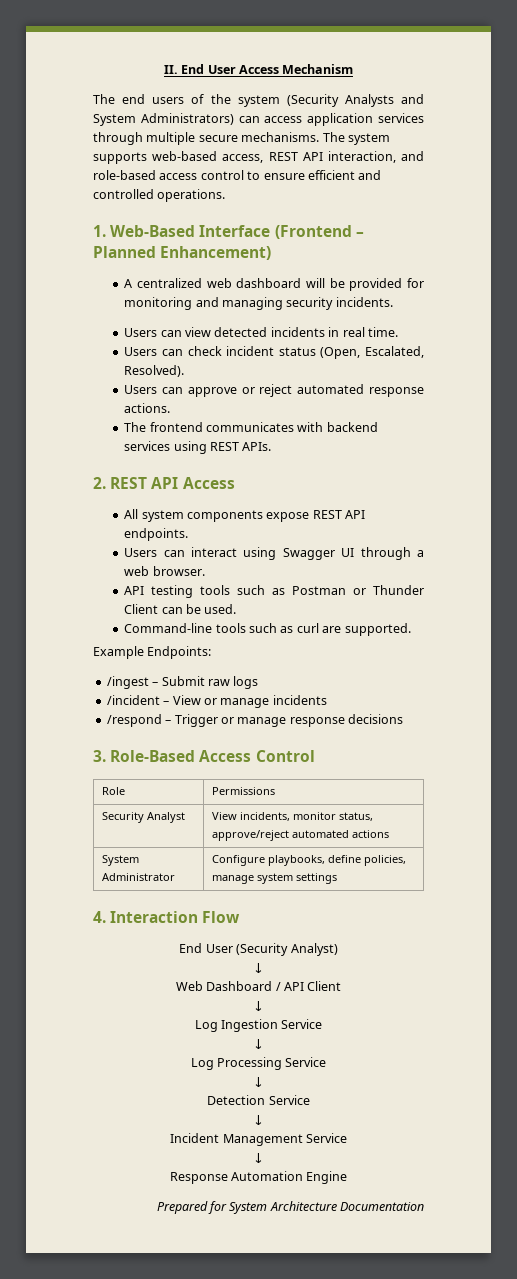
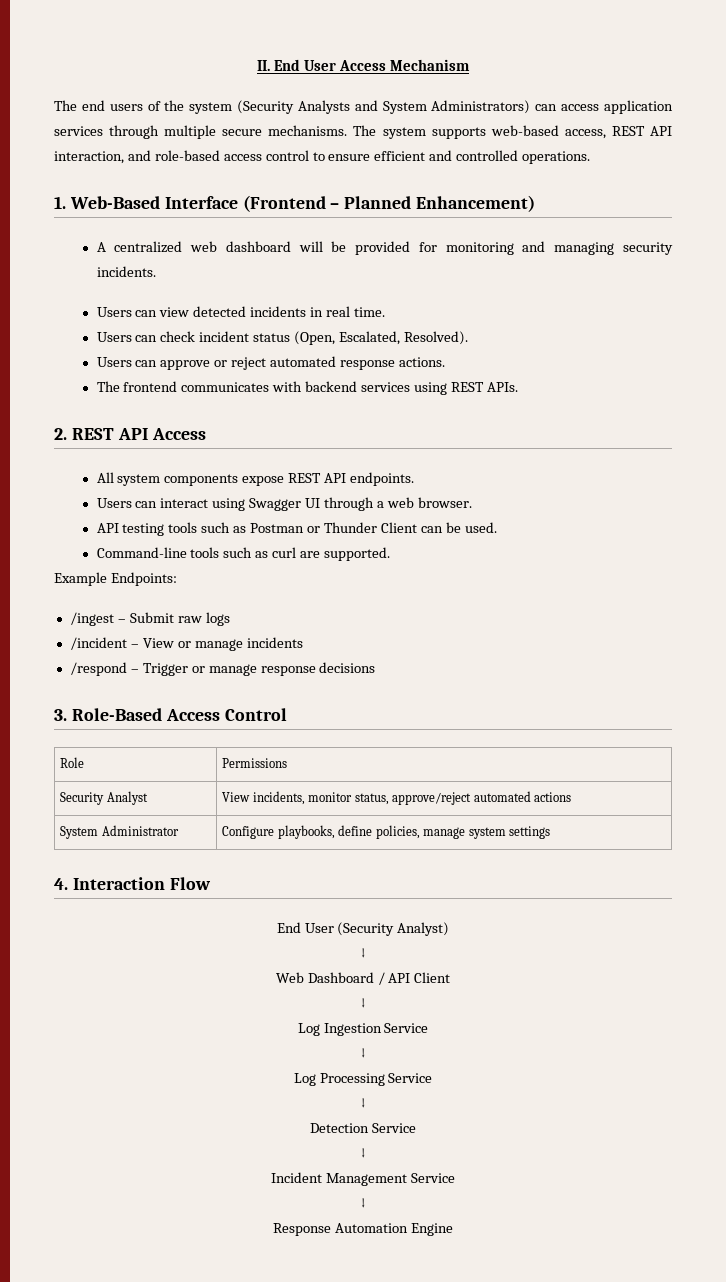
- Prepared for System Architecture Documentation

